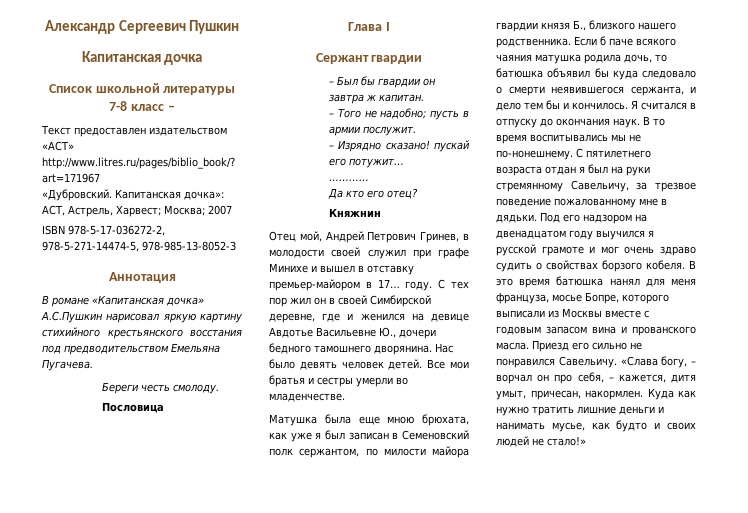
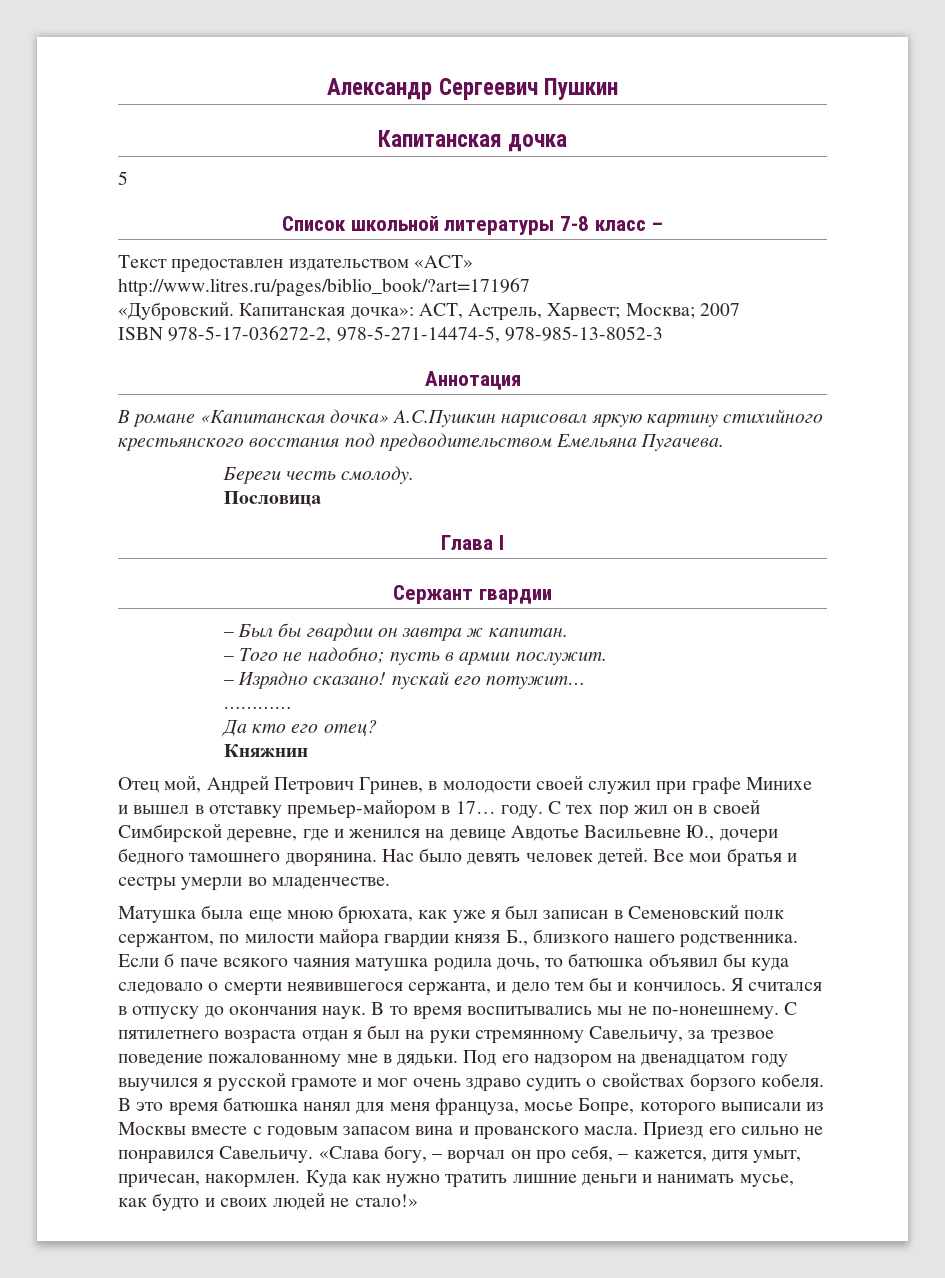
+ 5

